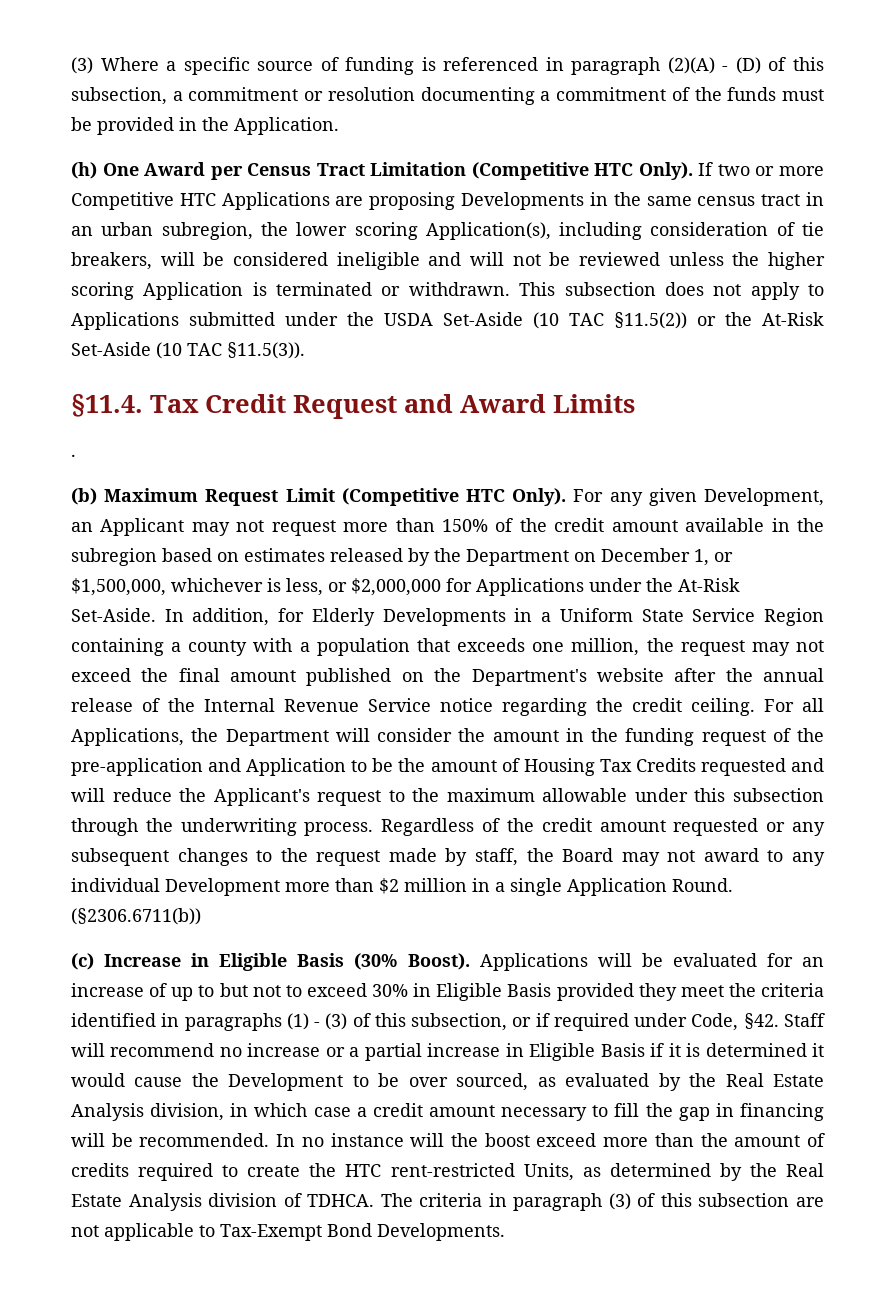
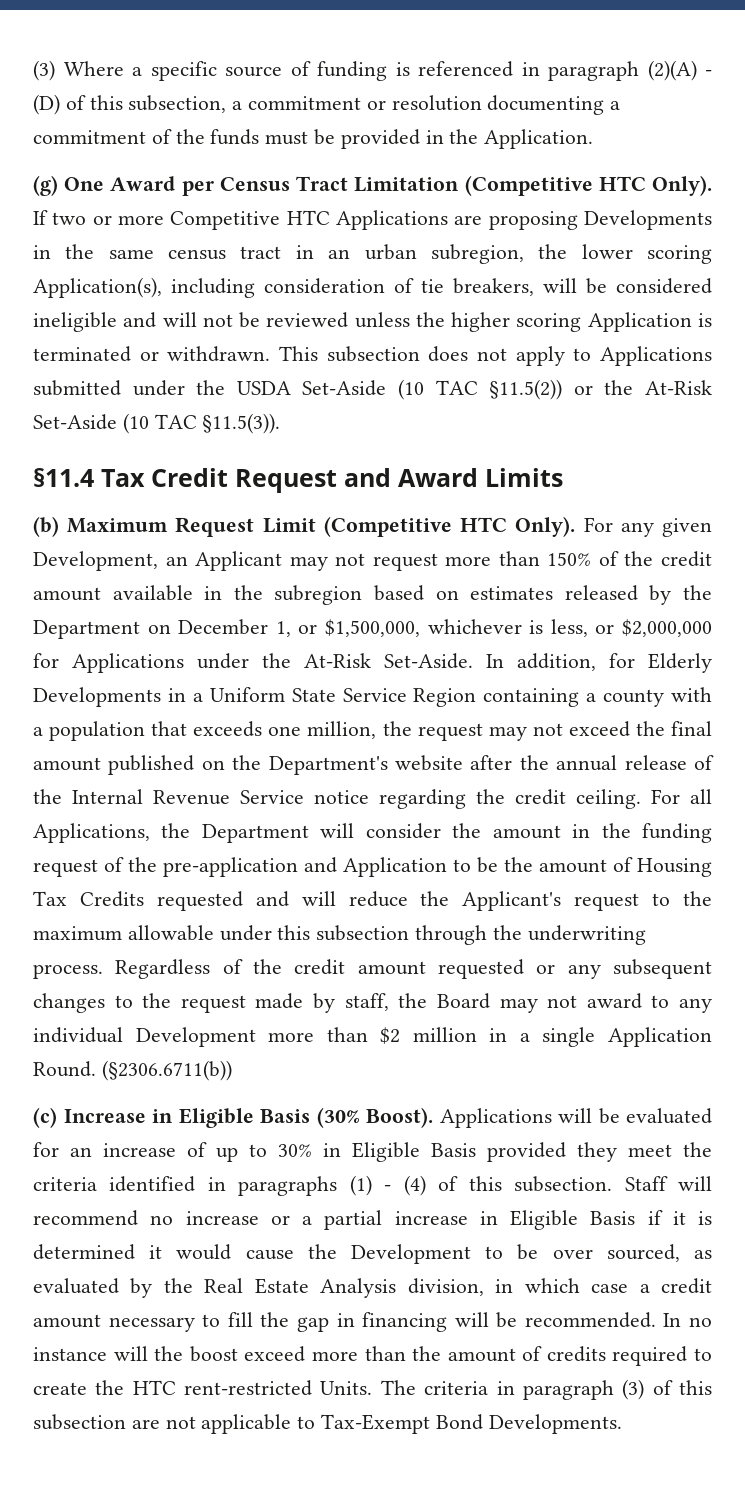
- (h) One Award per Census Tract Limitation (Competitive HTC Only).
+ (g) One Award per Census Tract Limitation (Competitive HTC Only).
- §11.4. Tax Credit Request and Award Limits
+ §11.4 Tax Credit Request and Award Limits
- .
- Applications will be evaluated for an increase of up to but not to exceed 30% in Eligible Basis provided they meet the criteria identified in paragraphs (1) - (3) of this subsection, or if required under Code, §42.
+ Applications will be evaluated for an increase of up to 30% in Eligible Basis provided they meet the criteria identified in paragraphs (1) - (4) of this subsection.
- In no instance will the boost exceed more than the amount of credits required to create the HTC rent-restricted Units, as determined by the Real Estate Analysis division of TDHCA.
+ In no instance will the boost exceed more than the amount of credits required to create the HTC rent-restricted Units.

